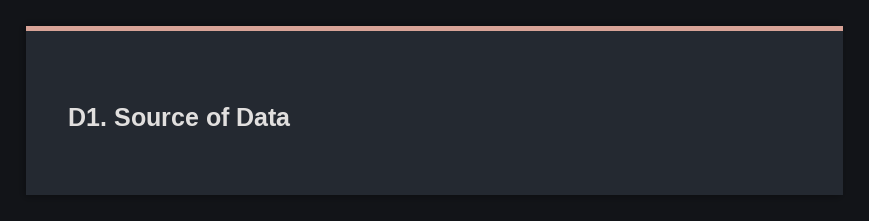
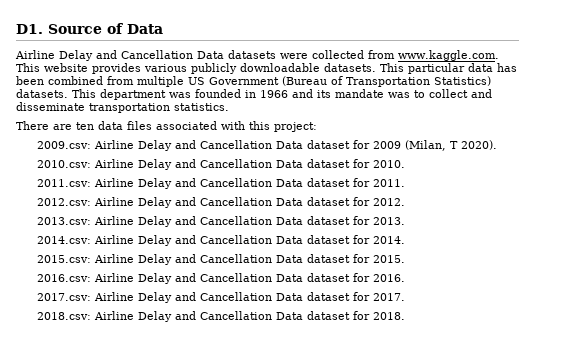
+ Airline Delay and Cancellation Data datasets were collected from www.kaggle.com. This website provides various publicly downloadable datasets. This particular data has been combined from multiple US Government (Bureau of Transportation Statistics) datasets. This department was founded in 1966 and its mandate was to collect and disseminate transportation statistics.
+ There are ten data files associated with this project:
+ 2009.csv: Airline Delay and Cancellation Data dataset for 2009 (Milan, T 2020).
+ 2010.csv: Airline Delay and Cancellation Data dataset for 2010.
+ 2011.csv: Airline Delay and Cancellation Data dataset for 2011.
+ 2012.csv: Airline Delay and Cancellation Data dataset for 2012.
+ 2013.csv: Airline Delay and Cancellation Data dataset for 2013.
+ 2014.csv: Airline Delay and Cancellation Data dataset for 2014.
+ 2015.csv: Airline Delay and Cancellation Data dataset for 2015.
+ 2016.csv: Airline Delay and Cancellation Data dataset for 2016.
+ 2017.csv: Airline Delay and Cancellation Data dataset for 2017.
+ 2018.csv: Airline Delay and Cancellation Data dataset for 2018.

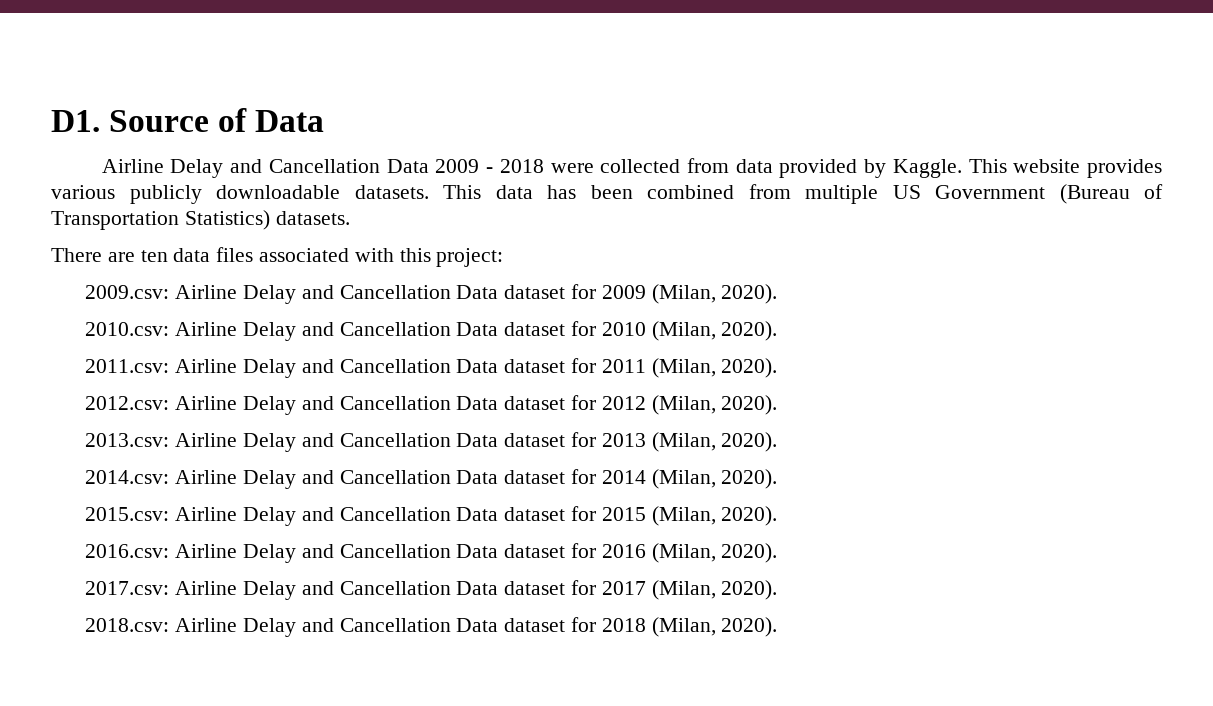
- Airline Delay and Cancellation Data datasets were collected from www.kaggle.com. This website provides various publicly downloadable datasets.
+ Airline Delay and Cancellation Data 2009 - 2018 were collected from data provided by Kaggle. This website provides various publicly downloadable datasets.
- This particular data has been combined from multiple US Government (Bureau of Transportation Statistics) datasets. This department was founded in 1966 and its mandate was to collect and disseminate transportation statistics.
+ This data has been combined from multiple US Government (Bureau of Transportation Statistics) datasets.
- 2009.csv: Airline Delay and Cancellation Data dataset for 2009 (Milan, T 2020).
+ 2009.csv: Airline Delay and Cancellation Data dataset for 2009 (Milan, 2020).
- 2010.csv: Airline Delay and Cancellation Data dataset for 2010.
+ 2010.csv: Airline Delay and Cancellation Data dataset for 2010 (Milan, 2020).
- 2011.csv: Airline Delay and Cancellation Data dataset for 2011.
+ 2011.csv: Airline Delay and Cancellation Data dataset for 2011 (Milan, 2020).
- 2012.csv: Airline Delay and Cancellation Data dataset for 2012.
+ 2012.csv: Airline Delay and Cancellation Data dataset for 2012 (Milan, 2020).
- 2013.csv: Airline Delay and Cancellation Data dataset for 2013.
+ 2013.csv: Airline Delay and Cancellation Data dataset for 2013 (Milan, 2020).
- 2014.csv: Airline Delay and Cancellation Data dataset for 2014.
+ 2014.csv: Airline Delay and Cancellation Data dataset for 2014 (Milan, 2020).
- 2015.csv: Airline Delay and Cancellation Data dataset for 2015.
+ 2015.csv: Airline Delay and Cancellation Data dataset for 2015 (Milan, 2020).
- 2016.csv: Airline Delay and Cancellation Data dataset for 2016.
+ 2016.csv: Airline Delay and Cancellation Data dataset for 2016 (Milan, 2020).
- 2017.csv: Airline Delay and Cancellation Data dataset for 2017.
+ 2017.csv: Airline Delay and Cancellation Data dataset for 2017 (Milan, 2020).
- 2018.csv: Airline Delay and Cancellation Data dataset for 2018.
+ 2018.csv: Airline Delay and Cancellation Data dataset for 2018 (Milan, 2020).

